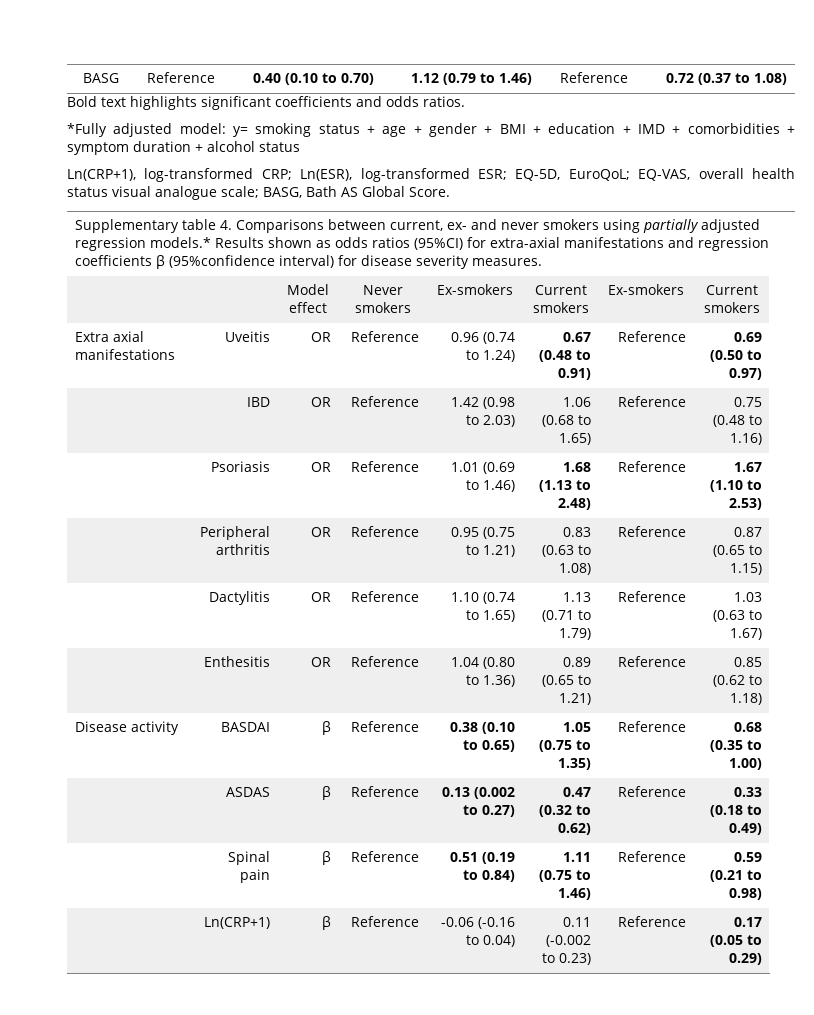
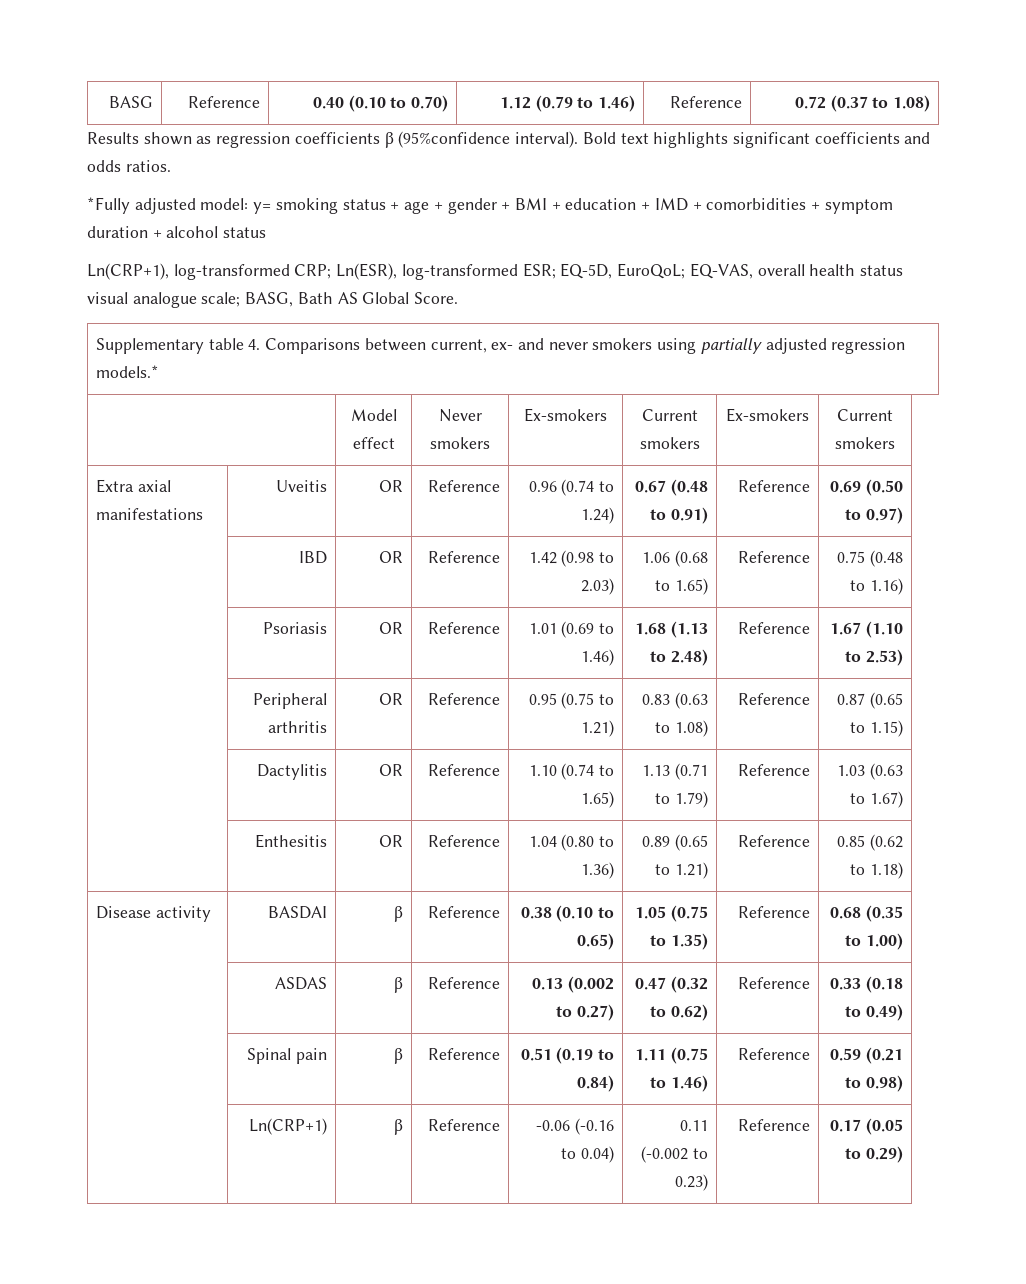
+ Results shown as regression coefficients β (95%confidence interval).
- Supplementary table 4. Comparisons between current, ex- and never smokers using partially adjusted regression models.* Results shown as odds ratios (95%CI) for extra-axial manifestations and regression coefficients β (95%confidence interval) for disease severity measures.
+ Supplementary table 4. Comparisons between current, ex- and never smokers using partially adjusted regression models.*

